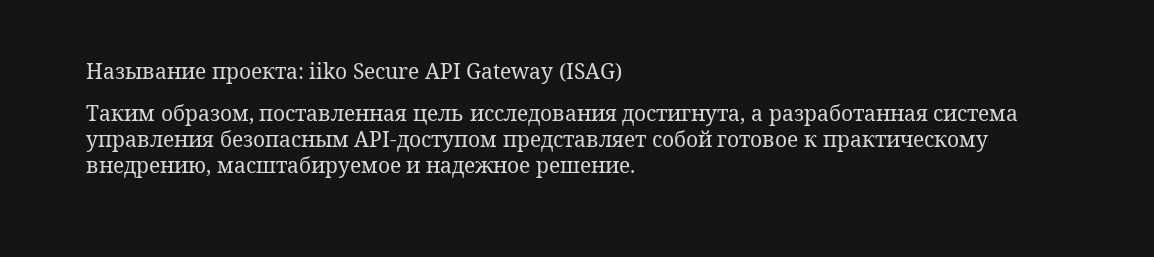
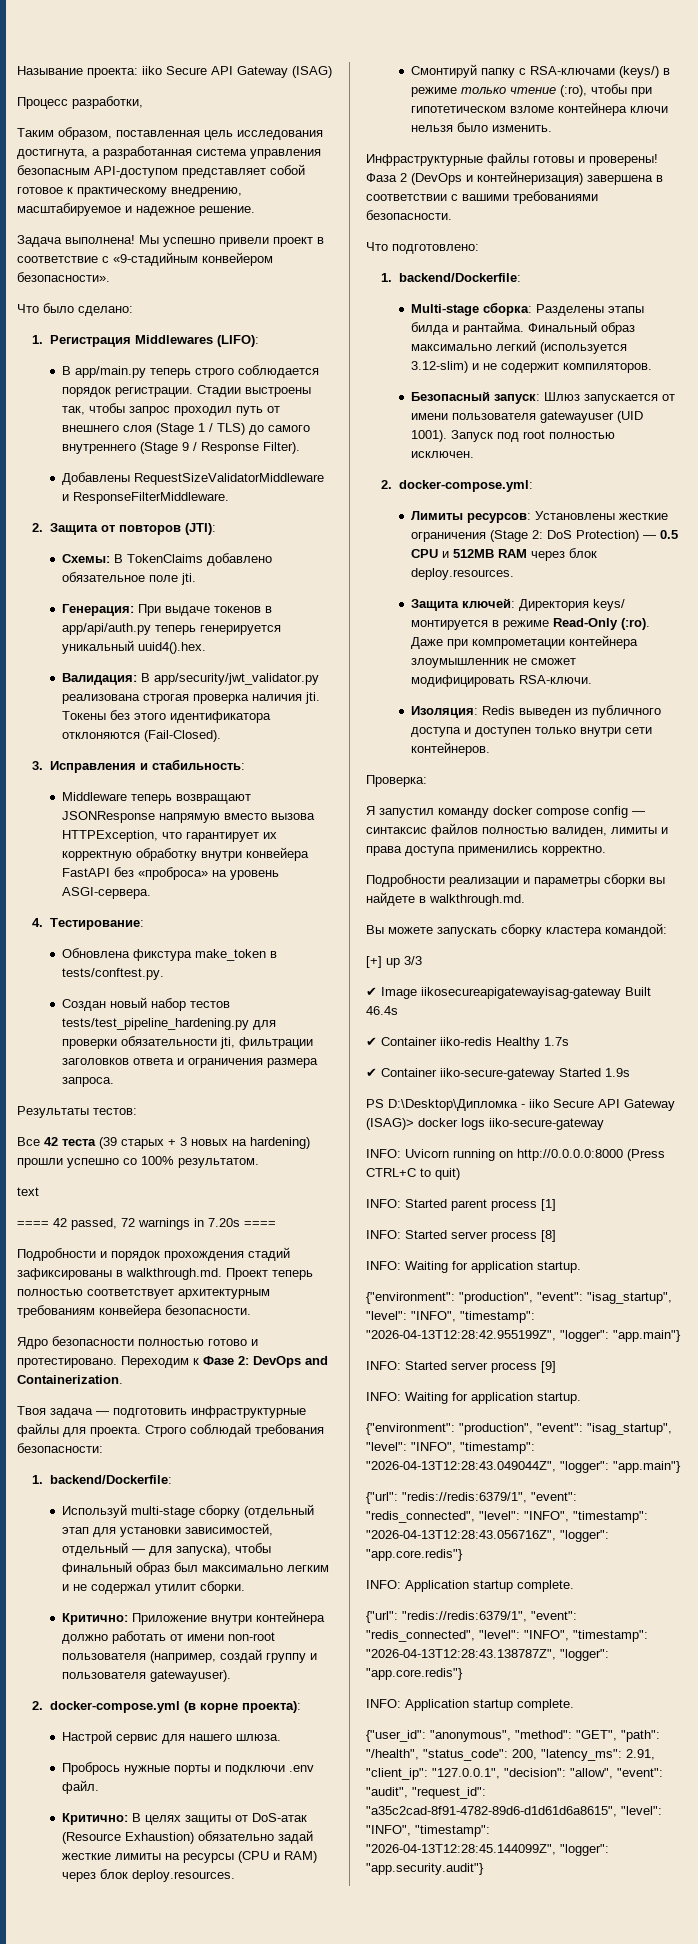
+ Процесс разработки,
+ Задача выполнена! Мы успешно привели проект в соответствие с «9-стадийным конвейером безопасности».
+ Что было сделано:
+ 1. Регистрация Middlewares (LIFO):
+ В app/main.py теперь строго соблюдается порядок регистрации. Стадии выстроены так, чтобы запрос проходил путь от внешнего слоя (Stage 1 / TLS) до самого внутреннего (Stage 9 / Response Filter).
+ Добавлены RequestSizeValidatorMiddleware и ResponseFilterMiddleware.
+ 2. Защита от повторов (JTI):
+ Схемы: В TokenClaims добавлено обязательное поле jti.
+ Генерация: При выдаче токенов в app/api/auth.py теперь генерируется уникальный uuid4().hex.
+ Валидация: В app/security/jwt_validator.py реализована строгая проверка наличия jti. Токены без этого идентификатора отклоняются (Fail-Closed).
+ 3. Исправления и стабильность:
+ Middleware теперь возвращают JSONResponse напрямую вместо вызова HTTPException, что гарантирует их корректную обработку внутри конвейера FastAPI без «проброса» на уровень ASGI-сервера.
+ 4. Тестирование:
+ Обновлена фикстура make_token в tests/conftest.py.
+ Создан новый набор тестов tests/test_pipeline_hardening.py для проверки обязательности jti, фильтрации заголовков ответа и ограничения размера запроса.
+ Результаты тестов:
+ Все 42 теста (39 старых + 3 новых на hardening) прошли успешно со 100% результатом.
+ text
+ ==== 42 passed, 72 warnings in 7.20s ====
+ Подробности и порядок прохождения стадий зафиксированы в walkthrough.md. Проект теперь полностью соответствует архитектурным требованиям конвейера безопасности.
+ Ядро безопасности полностью готово и протестировано. Переходим к Фазе 2: DevOps and Containerization.
+ Твоя задача — подготовить инфраструктурные файлы для проекта. Строго соблюдай требования безопасности:
+ 1. backend/Dockerfile:
+ Используй multi-stage сборку (отдельный этап для установки зависимостей, отдельный — для запуска), чтобы финальный образ был максимально легким и не содержал утилит сборки.
+ Критично: Приложение внутри контейнера должно работать от имени non-root пользователя (например, создай группу и пользователя gatewayuser).
+ 2. docker-compose.yml (в корне проекта):
+ Настрой сервис для нашего шлюза.
+ Пробрось нужные порты и подключи .env файл.
+ Критично: В целях защиты от DoS-атак (Resource Exhaustion) обязательно задай жесткие лимиты на ресурсы (CPU и RAM) через блок deploy.resources.
+ Смонтируй папку с RSA-ключами (keys/) в режиме только чтение (:ro), чтобы при гипотетическом взломе контейнера ключи нельзя было изменить.
+ Инфраструктурные файлы готовы и проверены! Фаза 2 (DevOps и контейнеризация) завершена в соответствии с вашими требованиями безопасности.
+ Что подготовлено:
+ 1. backend/Dockerfile:
+ Multi-stage сборка: Разделены этапы билда и рантайма. Финальный образ максимально легкий (используется 3.12-slim) и не содержит компиляторов.
+ Безопасный запуск: Шлюз запускается от имени пользователя gatewayuser (UID 1001). Запуск под root полностью исключен.
+ 2. docker-compose.yml:
+ Лимиты ресурсов: Установлены жесткие ограничения (Stage 2: DoS Protection) — 0.5 CPU и 512MB RAM через блок deploy.resources.
+ Защита ключей: Директория keys/ монтируется в режиме Read-Only (:ro). Даже при компрометации контейнера злоумышленник не сможет модифицировать RSA-ключи.
+ Изоляция: Redis выведен из публичного доступа и доступен только внутри сети контейнеров.
+ Проверка:
+ Я запустил команду docker compose config — синтаксис файлов полностью валиден, лимиты и права доступа применились корректно.
+ Подробности реализации и параметры сборки вы найдете в walkthrough.md.
+ Вы можете запускать сборку кластера командой:
+ [+] up 3/3
+ ✔ Image iikosecureapigatewayisag-gateway Built 46.4s
+ ✔ Container iiko-redis Healthy 1.7s
+ ✔ Container iiko-secure-gateway Started 1.9s
+ PS D:\Desktop\Дипломка - iiko Secure API Gateway (ISAG)> docker logs iiko-secure-gateway
+ INFO: Uvicorn running on http://0.0.0.0:8000 (Press CTRL+C to quit)
+ INFO: Started parent process [1]
+ INFO: Started server process [8]
+ INFO: Waiting for application startup.
+ {"environment": "production", "event": "isag_startup", "level": "INFO", "timestamp": "2026-04-13T12:28:42.955199Z", "logger": "app.main"}
+ INFO: Started server process [9]
+ INFO: Waiting for application startup.
+ {"environment": "production", "event": "isag_startup", "level": "INFO", "timestamp": "2026-04-13T12:28:43.049044Z", "logger": "app.main"}
+ {"url": "redis://redis:6379/1", "event": "redis_connected", "level": "INFO", "timestamp": "2026-04-13T12:28:43.056716Z", "logger": "app.core.redis"}
+ INFO: Application startup complete.
+ {"url": "redis://redis:6379/1", "event": "redis_connected", "level": "INFO", "timestamp": "2026-04-13T12:28:43.138787Z", "logger": "app.core.redis"}
+ INFO: Application startup complete.
+ {"user_id": "anonymous", "method": "GET", "path": "/health", "status_code": 200, "latency_ms": 2.91, "client_ip": "127.0.0.1", "decision": "allow", "event": "audit", "request_id": "a35c2cad-8f91-4782-89d6-d1d61d6a8615", "level": "INFO", "timestamp": "2026-04-13T12:28:45.144099Z", "logger": "app.security.audit"}

